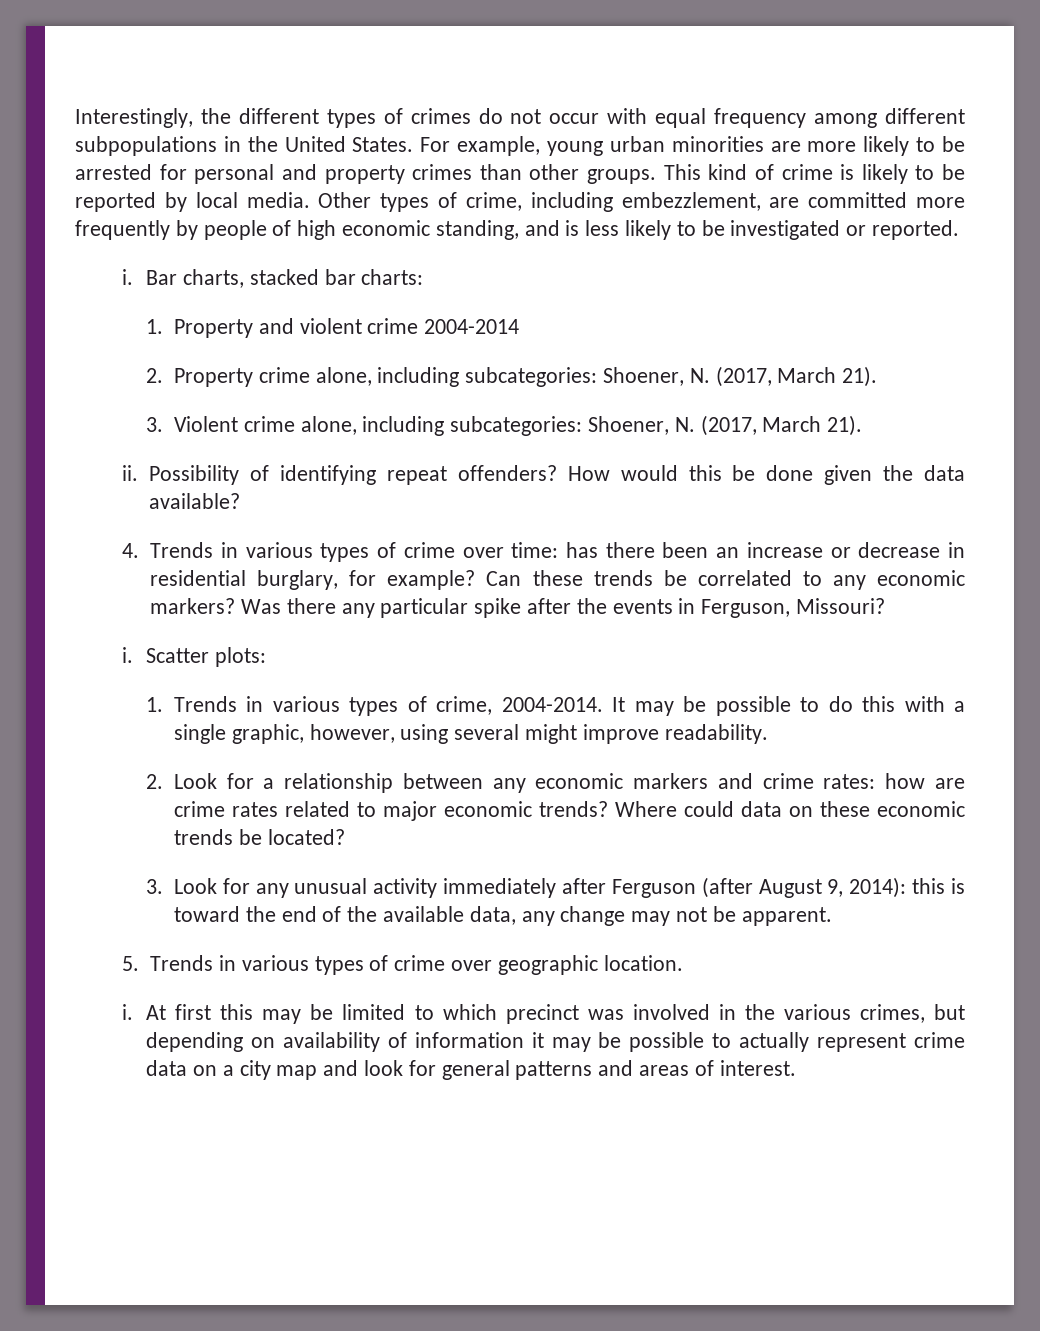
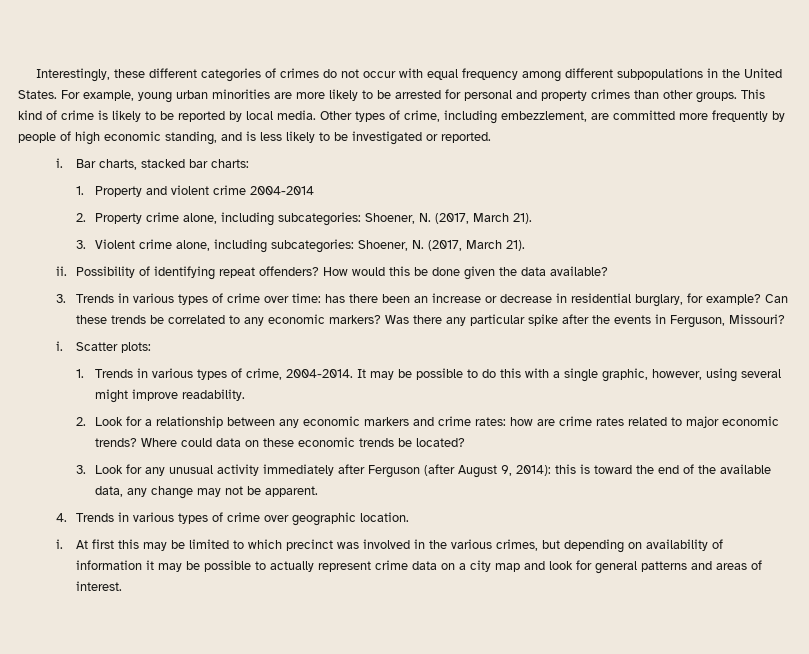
- Interestingly, the different types of crimes do not occur with equal frequency among different subpopulations in the United States.
+ Interestingly, these different categories of crimes do not occur with equal frequency among different subpopulations in the United States.
- 4. Trends in various types of crime over time: has there been an increase or decrease in residential burglary, for example?
+ 3. Trends in various types of crime over time: has there been an increase or decrease in residential burglary, for example?
- 5. Trends in various types of crime over geographic location.
+ 4. Trends in various types of crime over geographic location.

